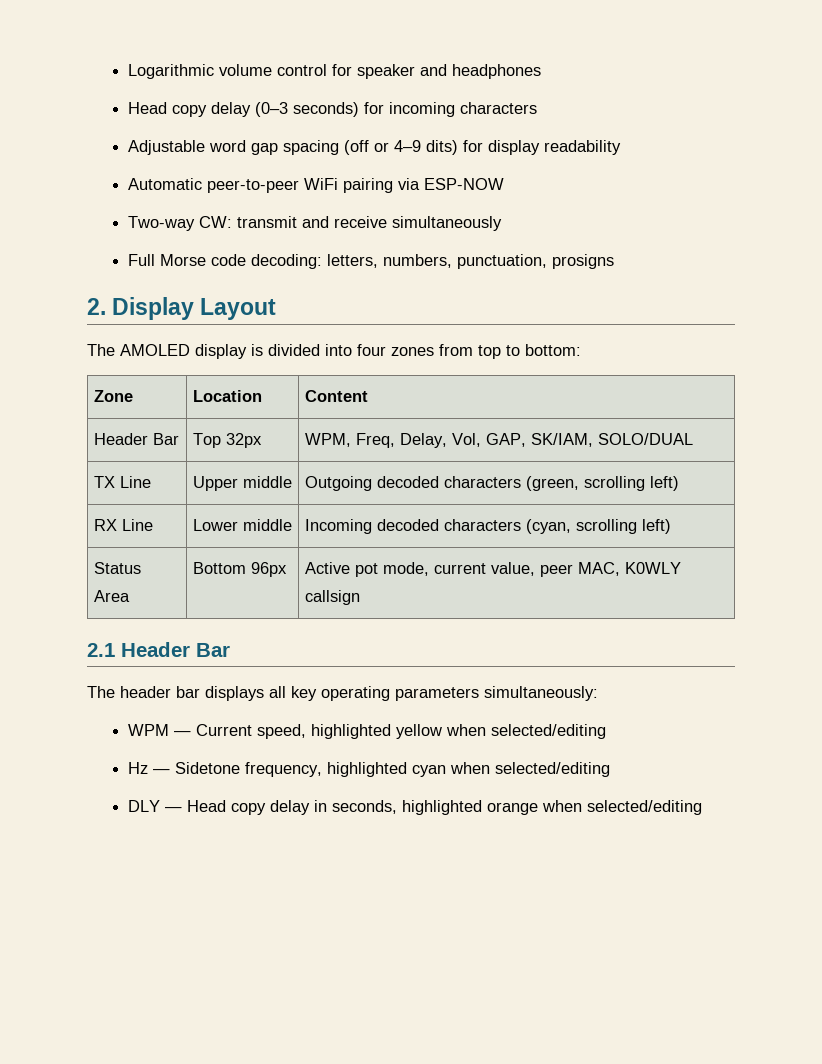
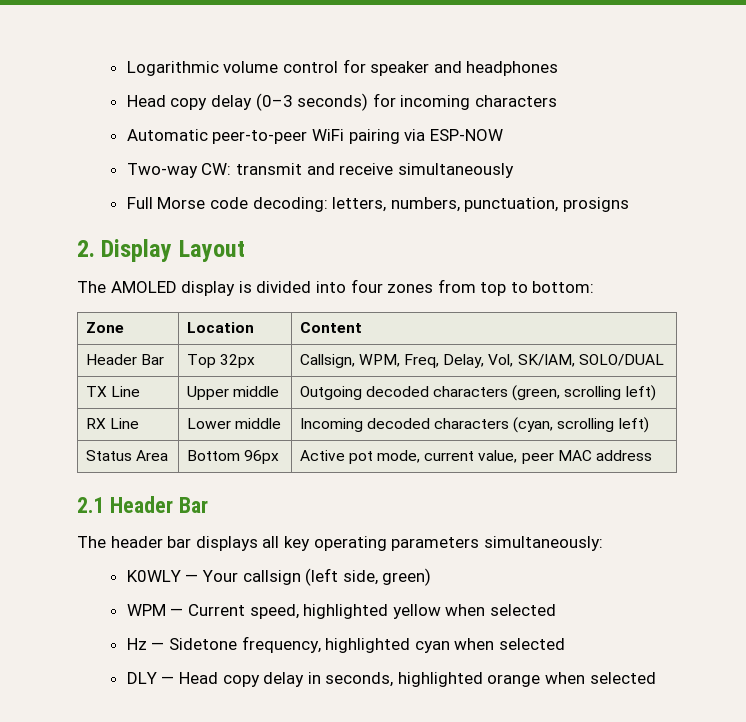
- Adjustable word gap spacing (off or 4–9 dits) for display readability
- Header Bar | Top 32px | WPM, Freq, Delay, Vol, GAP, SK/IAM, SOLO/DUAL
+ Header Bar | Top 32px | Callsign, WPM, Freq, Delay, Vol, SK/IAM, SOLO/DUAL
- Status Area | Bottom 96px | Active pot mode, current value, peer MAC, K0WLY callsign
+ Status Area | Bottom 96px | Active pot mode, current value, peer MAC address
+ K0WLY — Your callsign (left side, green)
- WPM — Current speed, highlighted yellow when selected/editing
+ WPM — Current speed, highlighted yellow when selected
- Hz — Sidetone frequency, highlighted cyan when selected/editing
+ Hz — Sidetone frequency, highlighted cyan when selected
- DLY — Head copy delay in seconds, highlighted orange when selected/editing
+ DLY — Head copy delay in seconds, highlighted orange when selected

